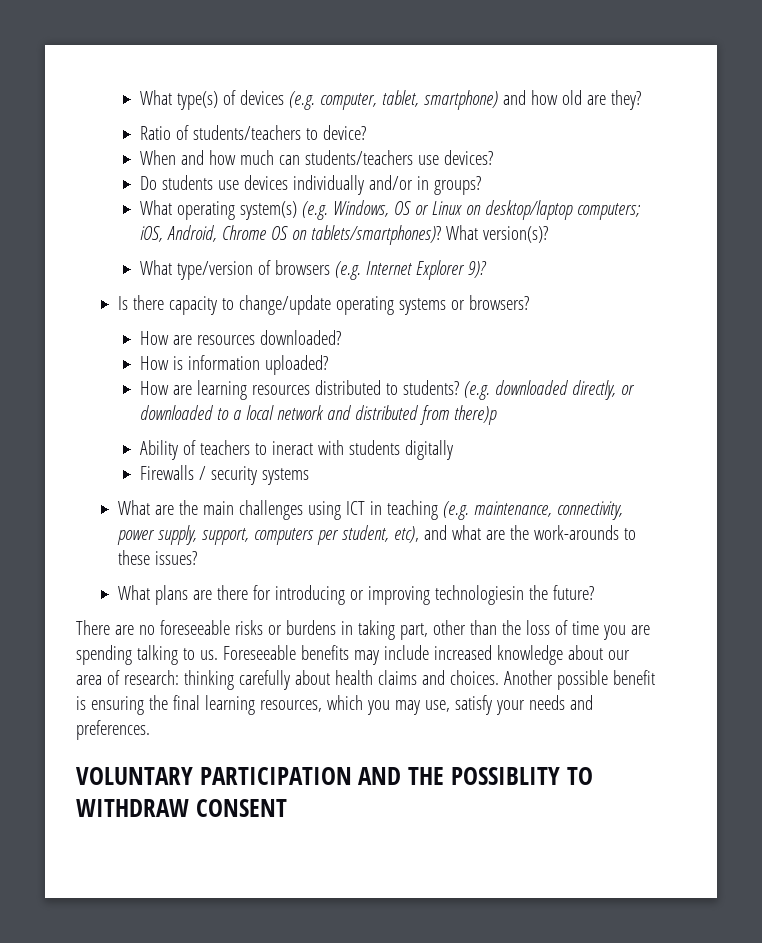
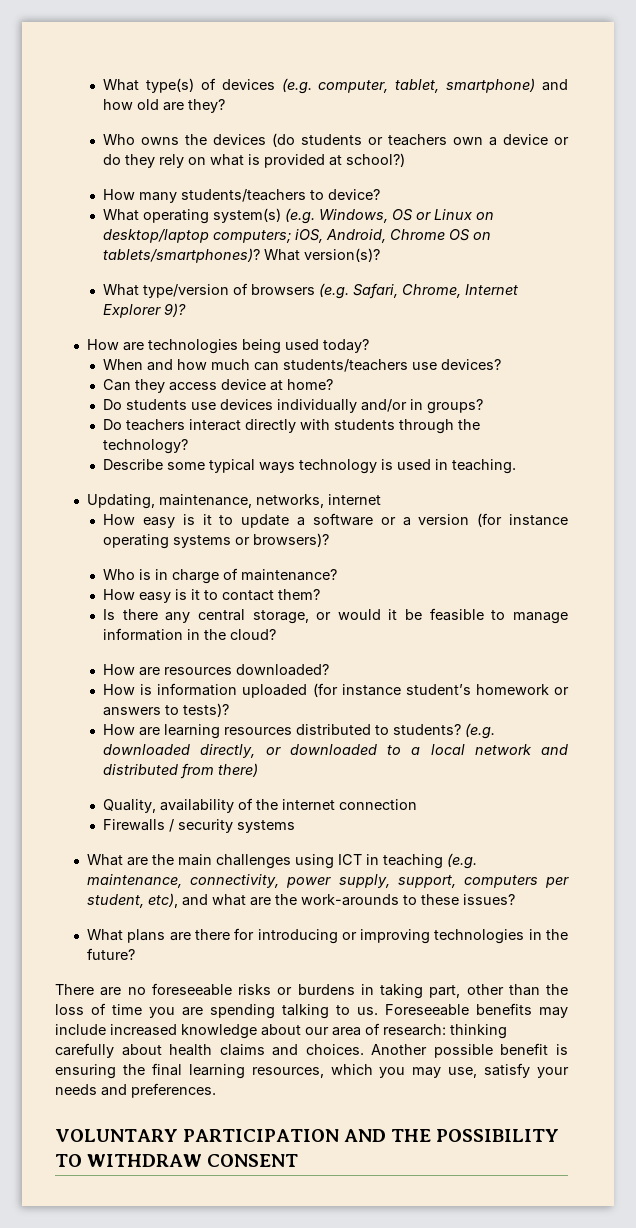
- Ratio of students/teachers to device?
- When and how much can students/teachers use devices?
- Do students use devices individually and/or in groups?
+ Who owns the devices (do students or teachers own a device or do they rely on what is provided at school?)
+ How many students/teachers to device?
- What type/version of browsers (e.g. Internet Explorer 9)?
+ What type/version of browsers (e.g. Safari, Chrome, Internet Explorer 9)?
- Is there capacity to change/update operating systems or browsers?
+ How are technologies being used today?
+ When and how much can students/teachers use devices?
+ Can they access device at home?
+ Do students use devices individually and/or in groups?
+ Do teachers interact directly with students through the technology?
+ Describe some typical ways technology is used in teaching.
+ Updating, maintenance, networks, internet
+ How easy is it to update a software or a version (for instance operating systems or browsers)?
+ Who is in charge of maintenance?
+ How easy is it to contact them?
+ Is there any central storage, or would it be feasible to manage information in the cloud?
- How is information uploaded?
+ How is information uploaded (for instance student’s homework or answers to tests)?
- (e.g. downloaded directly, or downloaded to a local network and distributed from there)p
- Ability of teachers to ineract with students digitally
+ (e.g. downloaded directly, or downloaded to a local network and distributed from there)
+ Quality, availability of the internet connection
- What plans are there for introducing or improving technologiesin the future?
+ What plans are there for introducing or improving technologies in the future?
- VOLUNTARY PARTICIPATION AND THE POSSIBLITY TO WITHDRAW CONSENT
+ VOLUNTARY PARTICIPATION AND THE POSSIBILITY TO WITHDRAW CONSENT

